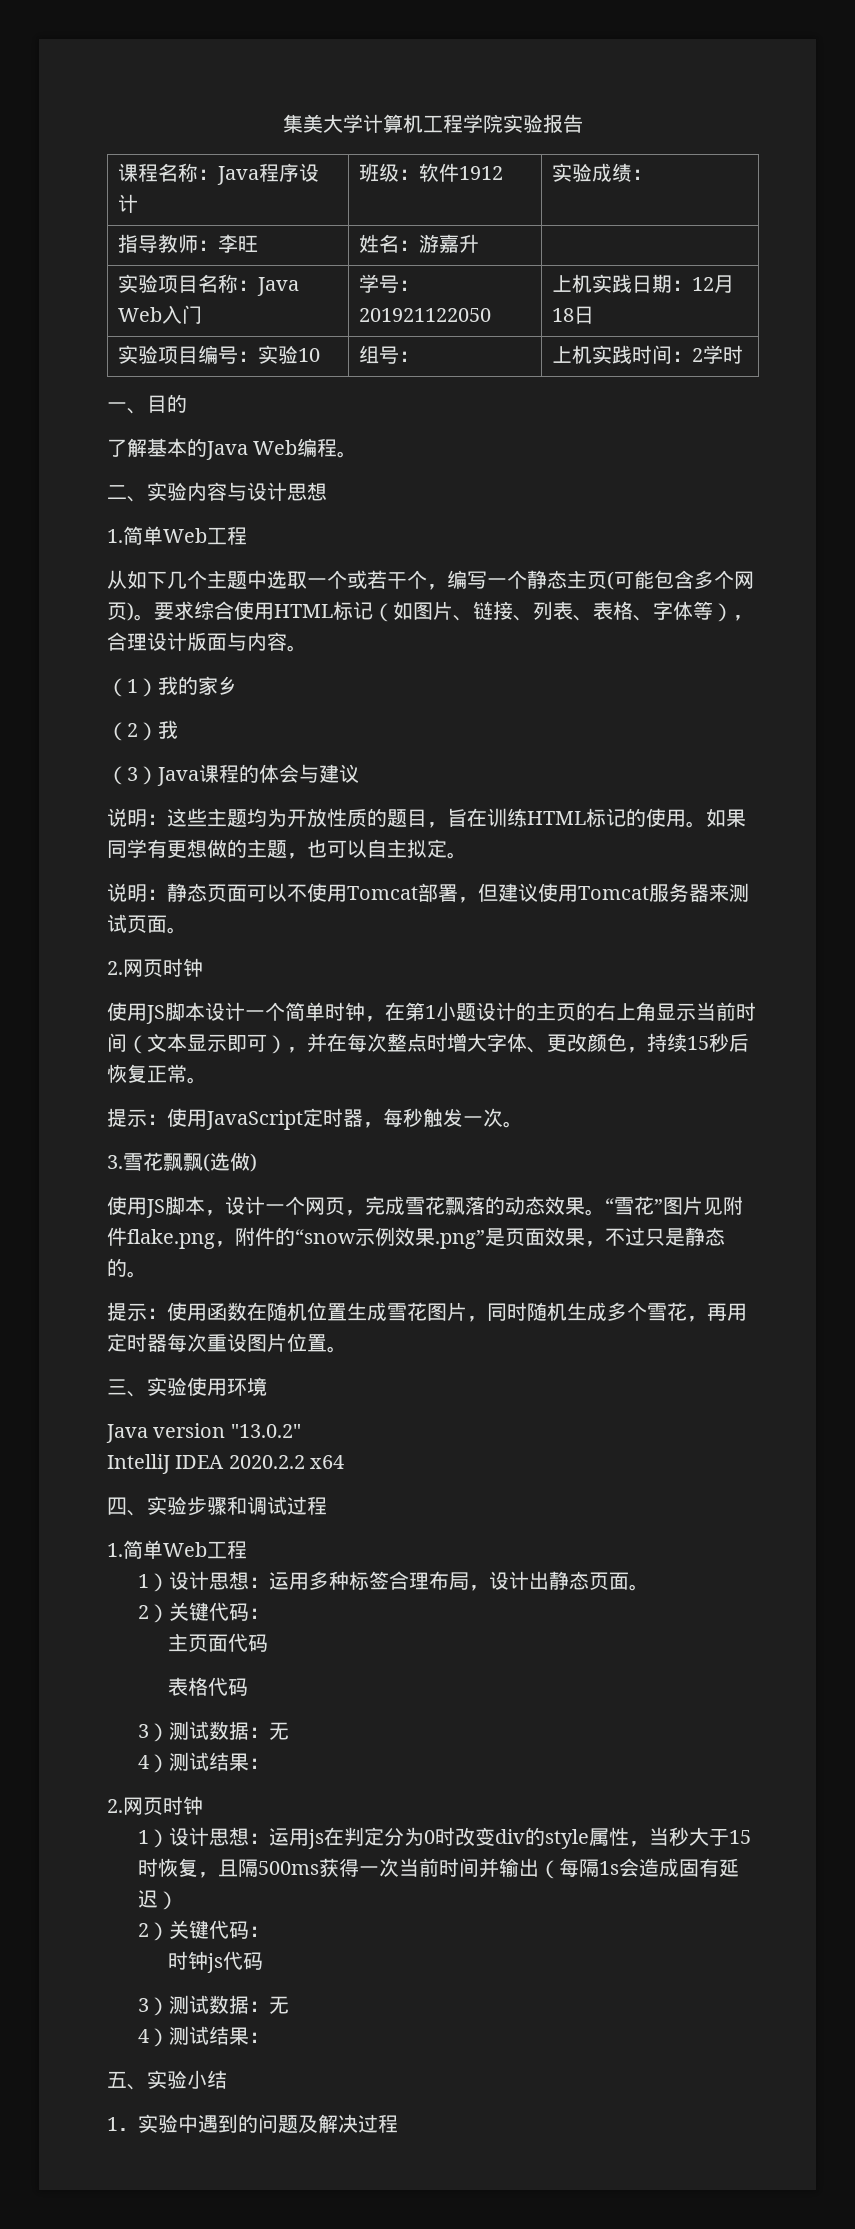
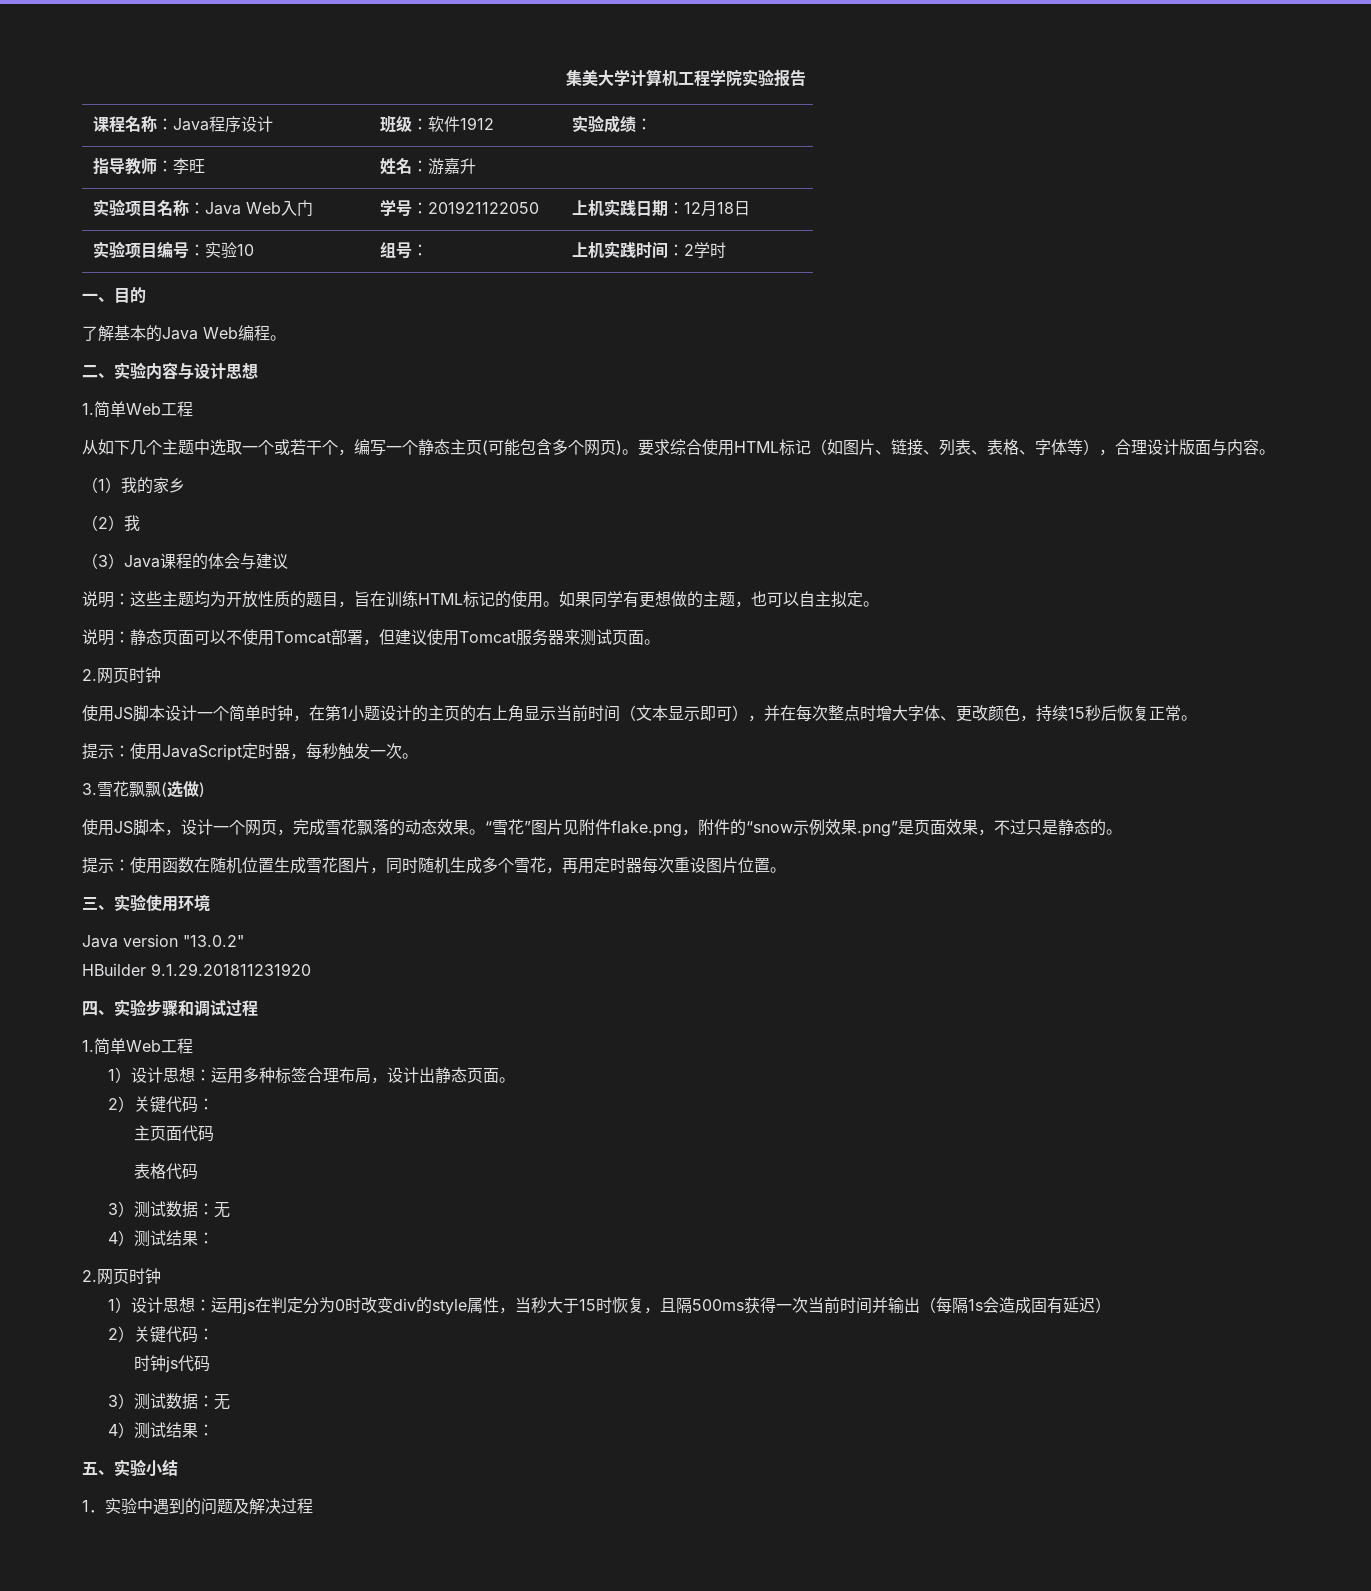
- IntelliJ IDEA 2020.2.2 x64
+ HBuilder 9.1.29.201811231920

